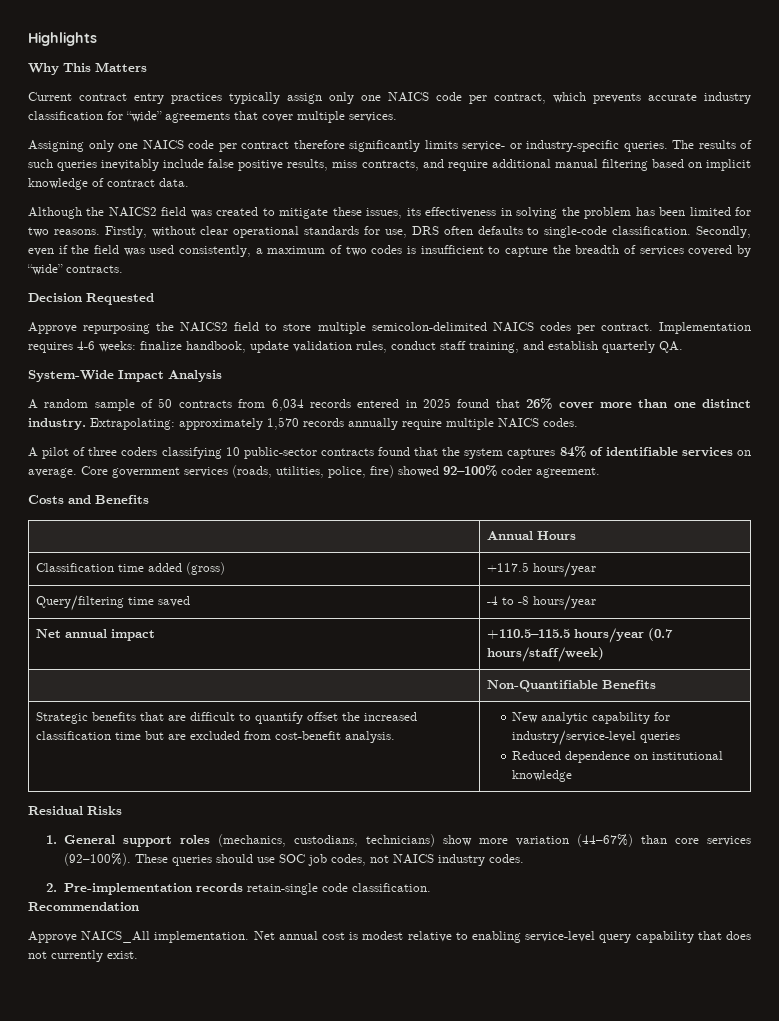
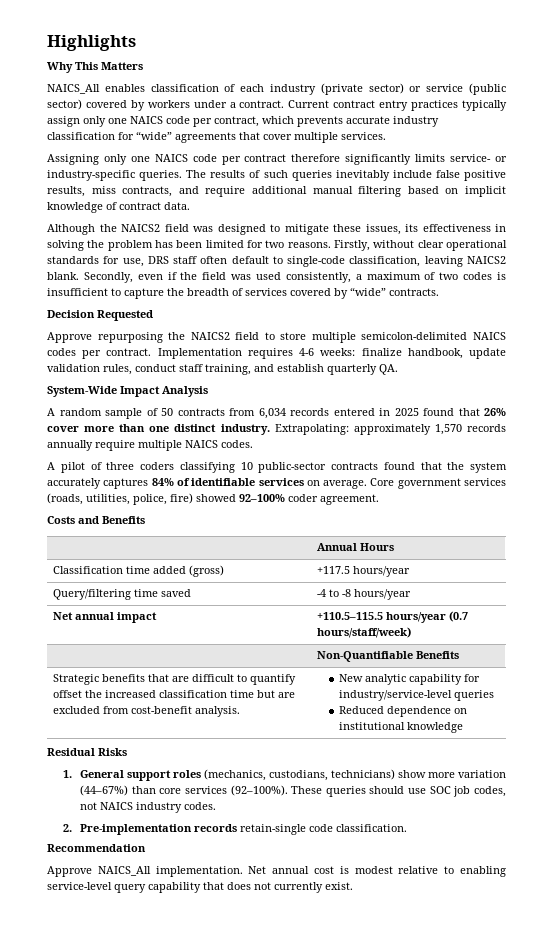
+ NAICS_All enables classification of each industry (private sector) or service (public sector) covered by workers under a contract.
- Although the NAICS2 field was created to mitigate these issues, its effectiveness in solving the problem has been limited for two reasons.
+ Although the NAICS2 field was designed to mitigate these issues, its effectiveness in solving the problem has been limited for two reasons.
- Firstly, without clear operational standards for use, DRS often defaults to single-code classification.
+ Firstly, without clear operational standards for use, DRS staff often default to single-code classification, leaving NAICS2 blank.
- A pilot of three coders classifying 10 public-sector contracts found that the system captures 84% of identifiable services on average.
+ A pilot of three coders classifying 10 public-sector contracts found that the system accurately captures 84% of identifiable services on average.

